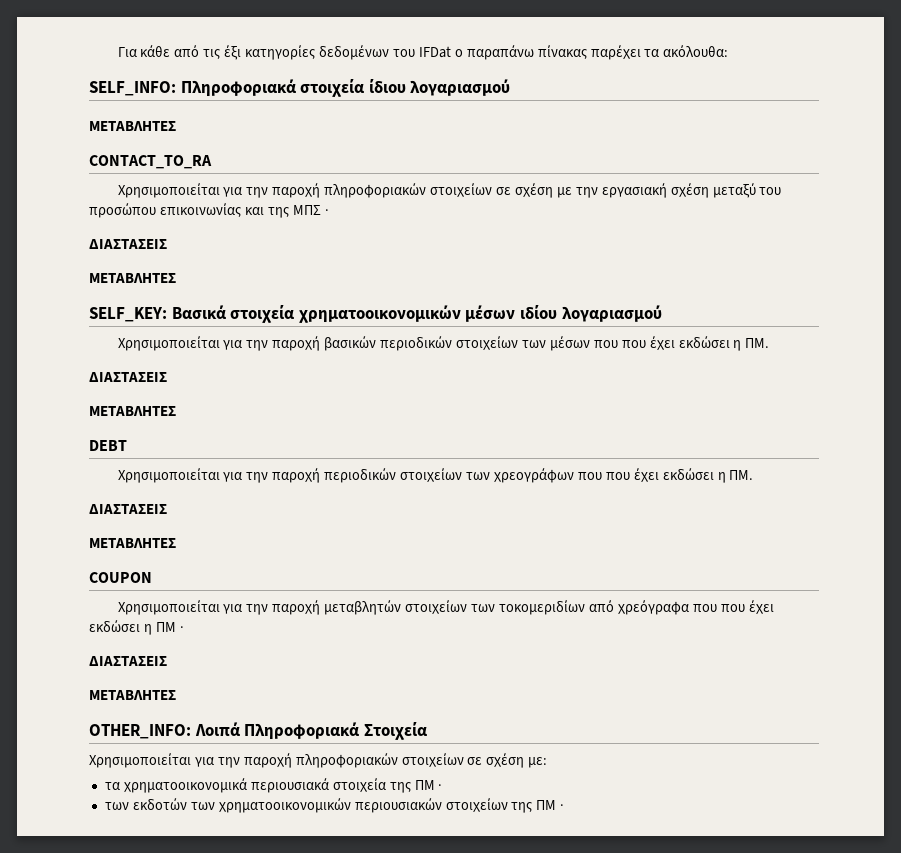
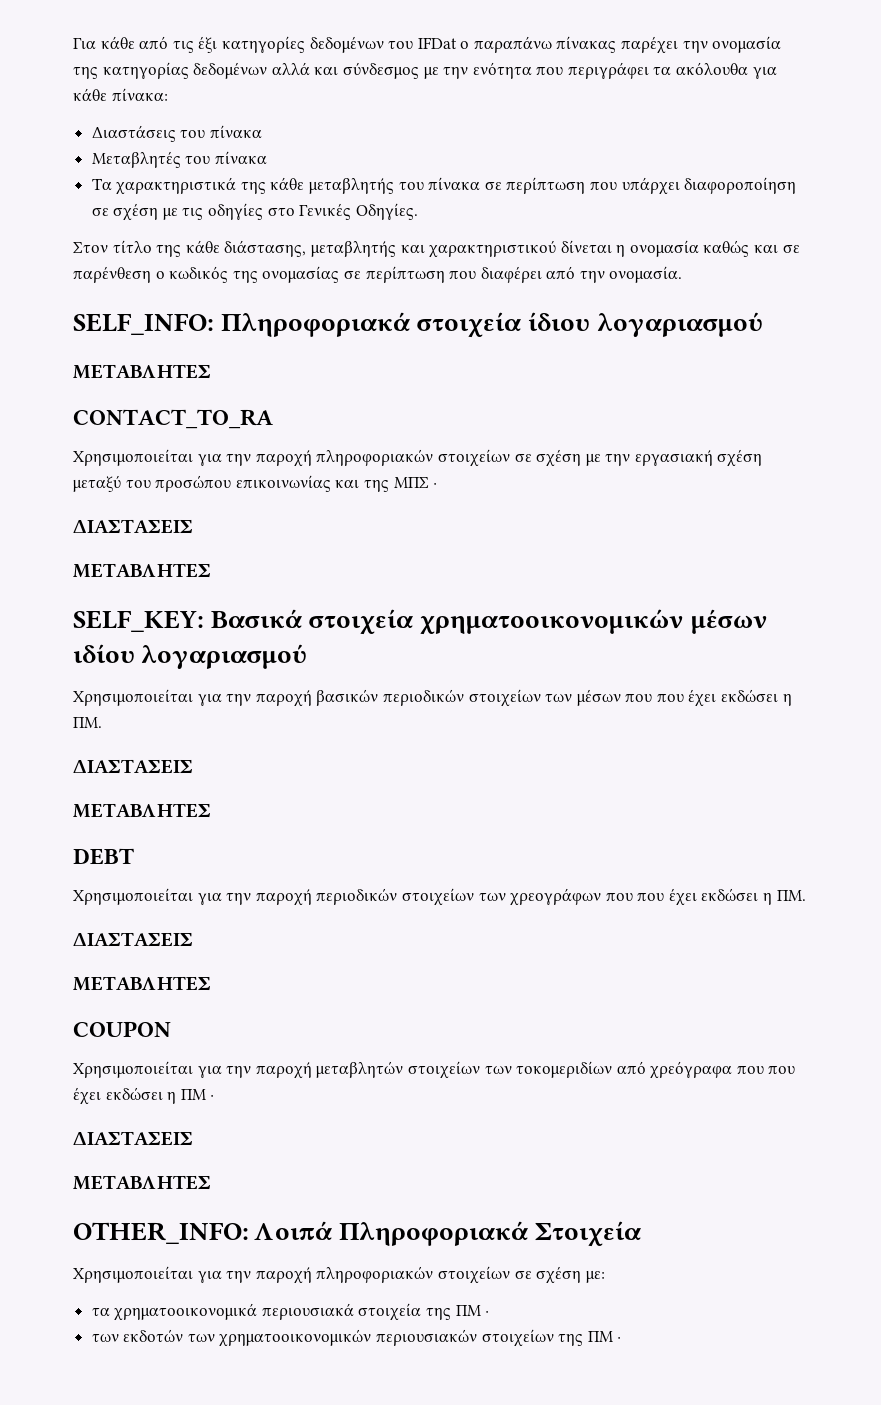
- Για κάθε από τις έξι κατηγορίες δεδομένων του IFDat ο παραπάνω πίνακας παρέχει τα ακόλουθα:
+ Για κάθε από τις έξι κατηγορίες δεδομένων του IFDat ο παραπάνω πίνακας παρέχει την ονομασία της κατηγορίας δεδομένων αλλά και σύνδεσμος με την ενότητα που περιγράφει τα ακόλουθα για κάθε πίνακα:
+ Διαστάσεις του πίνακα
+ Μεταβλητές του πίνακα
+ Τα χαρακτηριστικά της κάθε μεταβλητής του πίνακα σε περίπτωση που υπάρχει διαφοροποίηση σε σχέση με τις οδηγίες στο Γενικές Οδηγίες.
+ Στον τίτλο της κάθε διάστασης, μεταβλητής και χαρακτηριστικού δίνεται η ονομασία καθώς και σε παρένθεση ο κωδικός της ονομασίας σε περίπτωση που διαφέρει από την ονομασία.

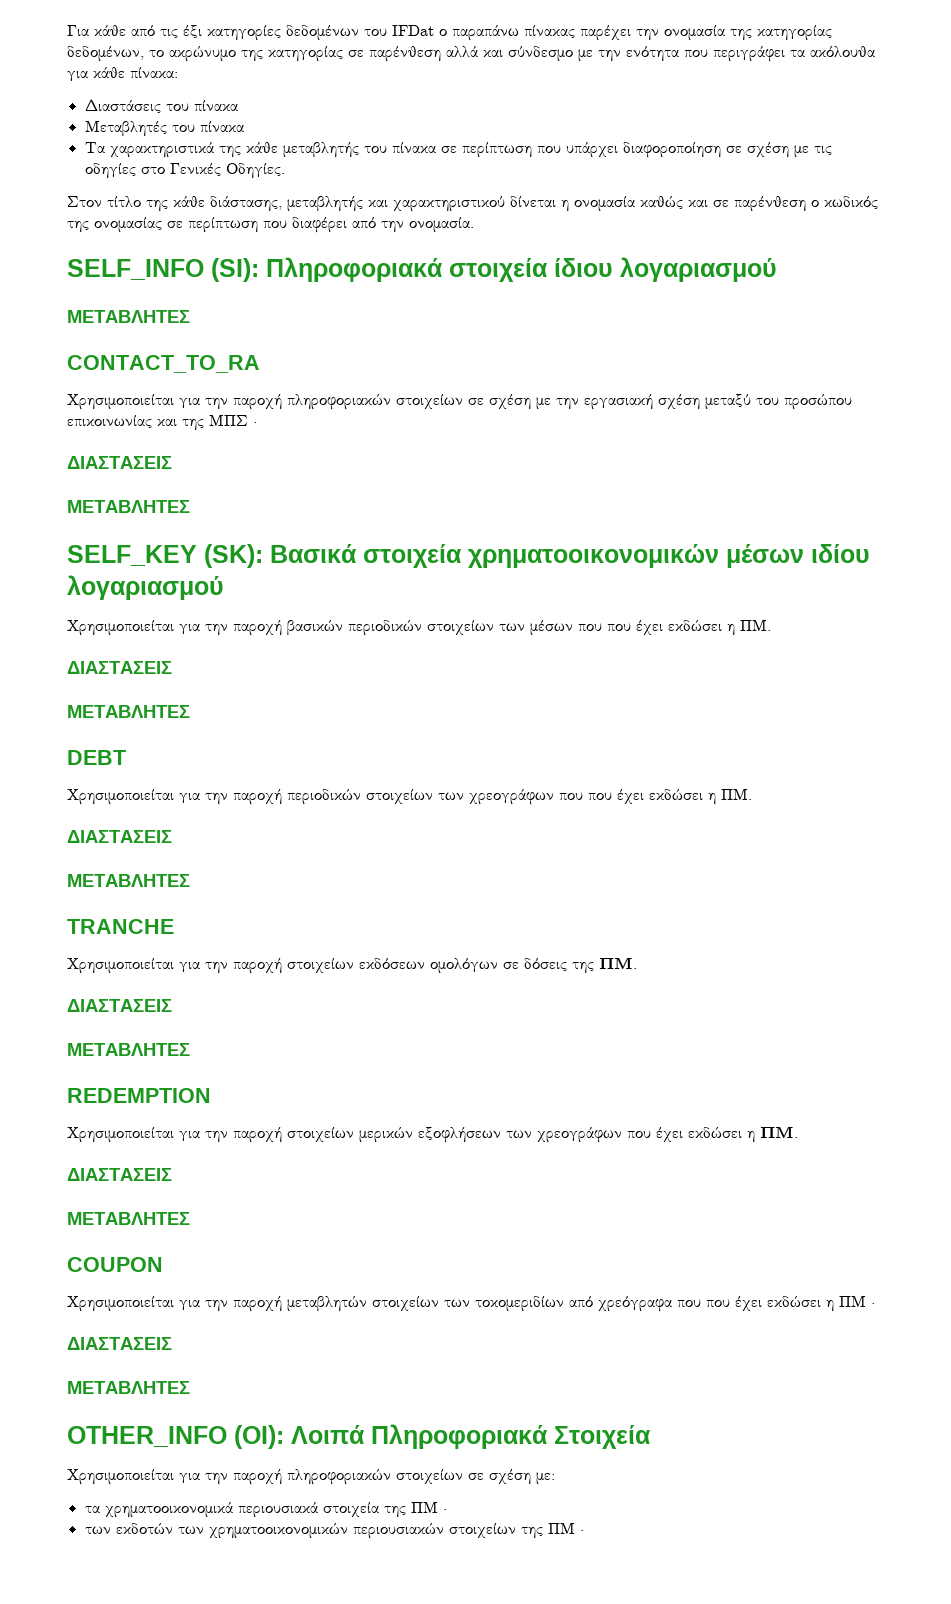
- Για κάθε από τις έξι κατηγορίες δεδομένων του IFDat ο παραπάνω πίνακας παρέχει την ονομασία της κατηγορίας δεδομένων αλλά και σύνδεσμος με την ενότητα που περιγράφει τα ακόλουθα για κάθε πίνακα:
+ Για κάθε από τις έξι κατηγορίες δεδομένων του IFDat ο παραπάνω πίνακας παρέχει την ονομασία της κατηγορίας δεδομένων, το ακρώνυμο της κατηγορίας σε παρένθεση αλλά και σύνδεσμο με την ενότητα που περιγράφει τα ακόλουθα για κάθε πίνακα:
- SELF_INFO: Πληροφοριακά στοιχεία ίδιου λογαριασμού
+ SELF_INFO (SI): Πληροφοριακά στοιχεία ίδιου λογαριασμού
- SELF_KEY: Βασικά στοιχεία χρηματοοικονομικών μέσων ιδίου λογαριασμού
+ SELF_KEY (SK): Βασικά στοιχεία χρηματοοικονομικών μέσων ιδίου λογαριασμού
+ TRANCHE
+ Χρησιμοποιείται για την παροχή στοιχείων εκδόσεων ομολόγων σε δόσεις της ΠΜ.
+ ΔΙΑΣΤΑΣΕΙΣ
+ ΜΕΤΑΒΛΗΤΕΣ
+ REDEMPTION
+ Χρησιμοποιείται για την παροχή στοιχείων μερικών εξοφλήσεων των χρεογράφων που έχει εκδώσει η ΠΜ.
+ ΔΙΑΣΤΑΣΕΙΣ
+ ΜΕΤΑΒΛΗΤΕΣ
- OTHER_INFO: Λοιπά Πληροφοριακά Στοιχεία
+ OTHER_INFO (OI): Λοιπά Πληροφοριακά Στοιχεία

